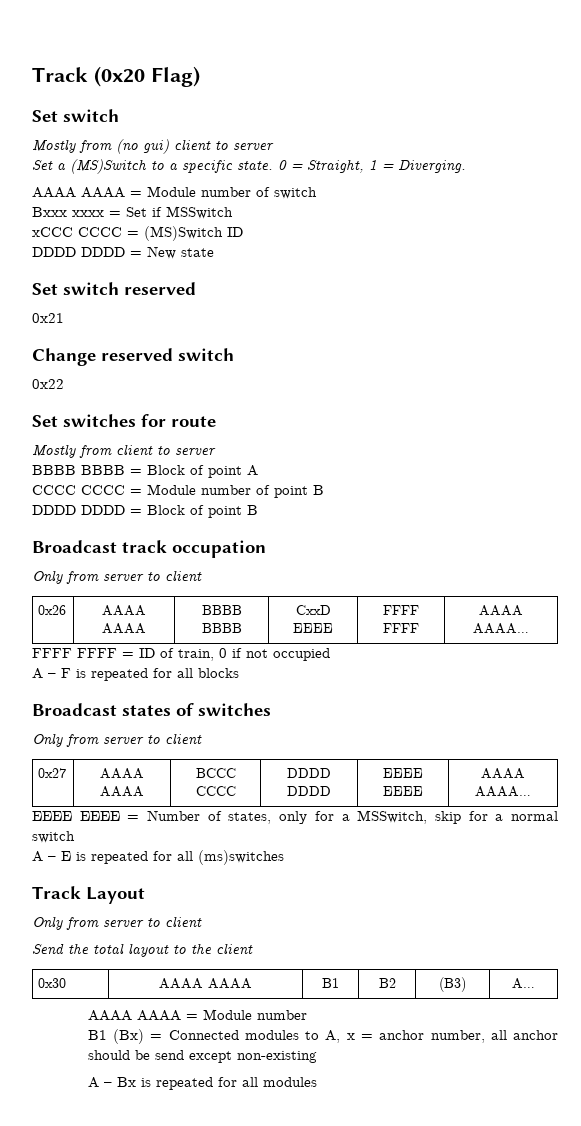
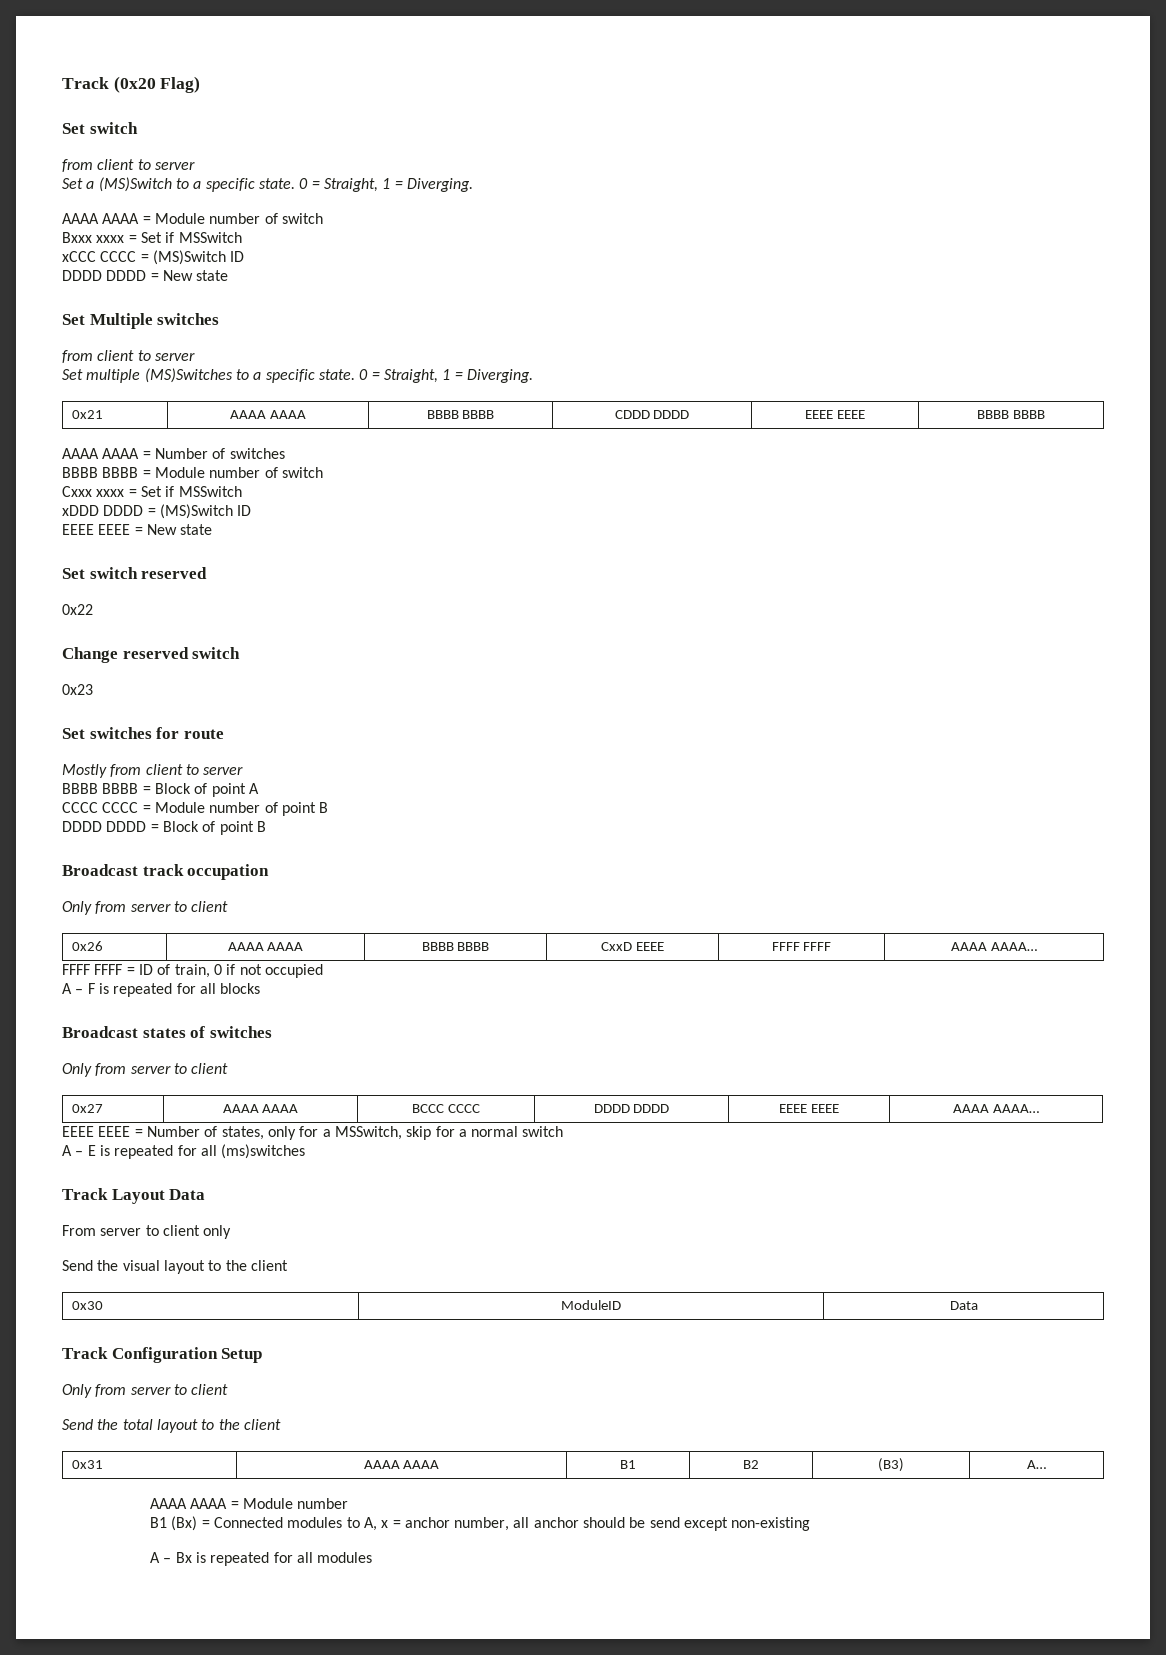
  Track (0x20 Flag)
  Set switch
- Mostly from (no gui) client to server
+ from client to server
+ Set Multiple switches
+ from client to server
+ Set multiple (MS)Switches to a specific state. 0 = Straight, 1 = Diverging.
+ 0x21 | AAAA AAAA | BBBB BBBB | CDDD DDDD | EEEE EEEE | BBBB BBBB
+ AAAA AAAA = Number of switches
+ BBBB BBBB = Module number of switch
+ Cxxx xxxx = Set if MSSwitch
+ xDDD DDDD = (MS)Switch ID
+ EEEE EEEE = New state
- 0x21
+ 0x22
- 0x22
+ 0x23
- Track Layout
+ Track Layout Data
+ From server to client only
+ Send the visual layout to the client
+ 0x30 | ModuleID | Data
+ Track Configuration Setup
- 0x30 | AAAA AAAA | B1 | B2 | (B3) | A…
+ 0x31 | AAAA AAAA | B1 | B2 | (B3) | A…

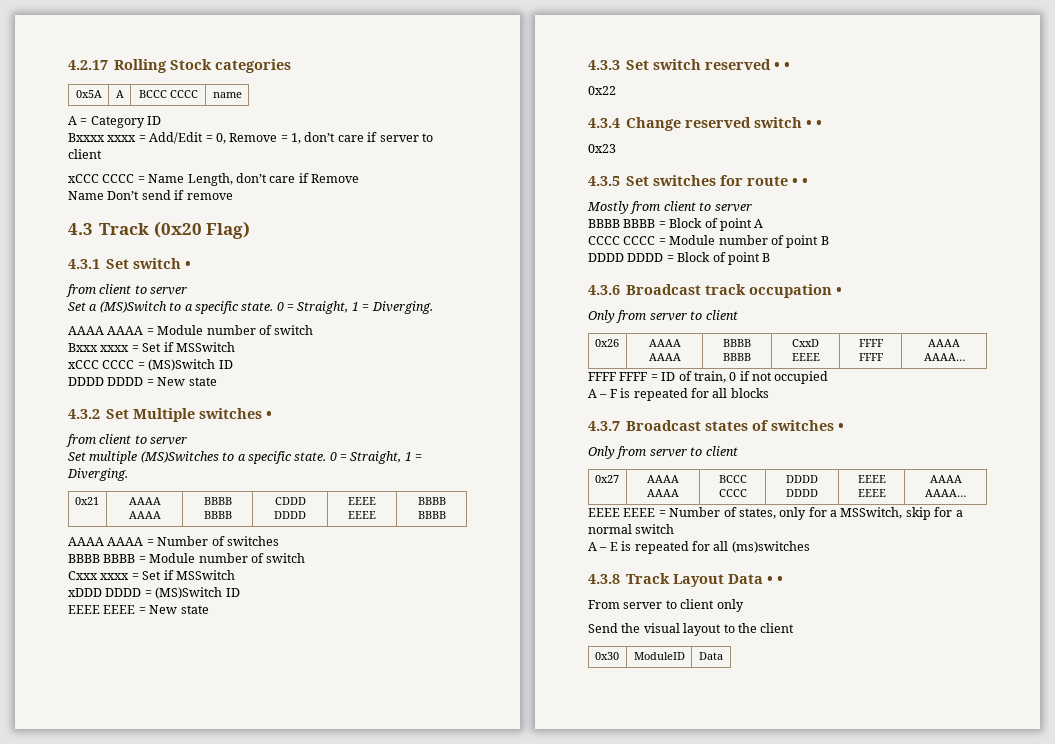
- Track (0x20 Flag)
- Set switch
+ 4.2.17 Rolling Stock categories
+ 0x5A | A | BCCC CCCC | name
+ A = Category ID
+ Bxxxx xxxx = Add/Edit = 0, Remove = 1, don’t care if server to client
+ xCCC CCCC = Name Length, don’t care if Remove
+ Name Don’t send if remove
+ 4.3 Track (0x20 Flag)
+ 4.3.1 Set switch •
- Set Multiple switches
+ 4.3.2 Set Multiple switches •
- Set switch reserved
+ 4.3.3 Set switch reserved • •
- Change reserved switch
+ 4.3.4 Change reserved switch • •
- Set switches for route
+ 4.3.5 Set switches for route • •
- Broadcast track occupation
+ 4.3.6 Broadcast track occupation •
- Broadcast states of switches
+ 4.3.7 Broadcast states of switches •
- Track Layout Data
+ 4.3.8 Track Layout Data • •
- Track Configuration Setup
- Only from server to client
- Send the total layout to the client
- 0x31 | AAAA AAAA | B1 | B2 | (B3) | A…
- AAAA AAAA = Module number
- B1 (Bx) = Connected modules to A, x = anchor number, all anchor should be send except non-existing
- A – Bx is repeated for all modules

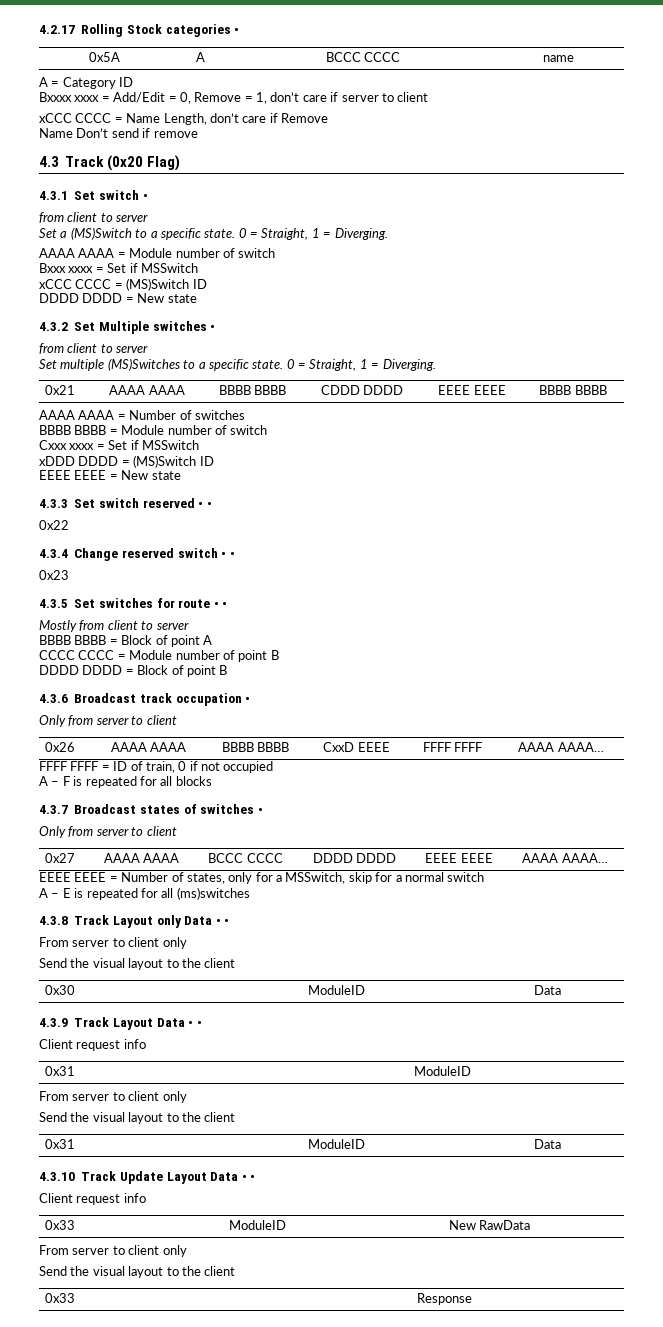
- 4.2.17 Rolling Stock categories
+ 4.2.17 Rolling Stock categories •
- 4.3.8 Track Layout Data • •
+ 4.3.8 Track Layout only Data • •
+ 4.3.9 Track Layout Data • •
+ Client request info
+ 0x31 | ModuleID
+ From server to client only
+ Send the visual layout to the client
+ 0x31 | ModuleID | Data
+ 4.3.10 Track Update Layout Data • •
+ Client request info
+ 0x33 | ModuleID | New RawData
+ From server to client only
+ Send the visual layout to the client
+ 0x33 | Response

